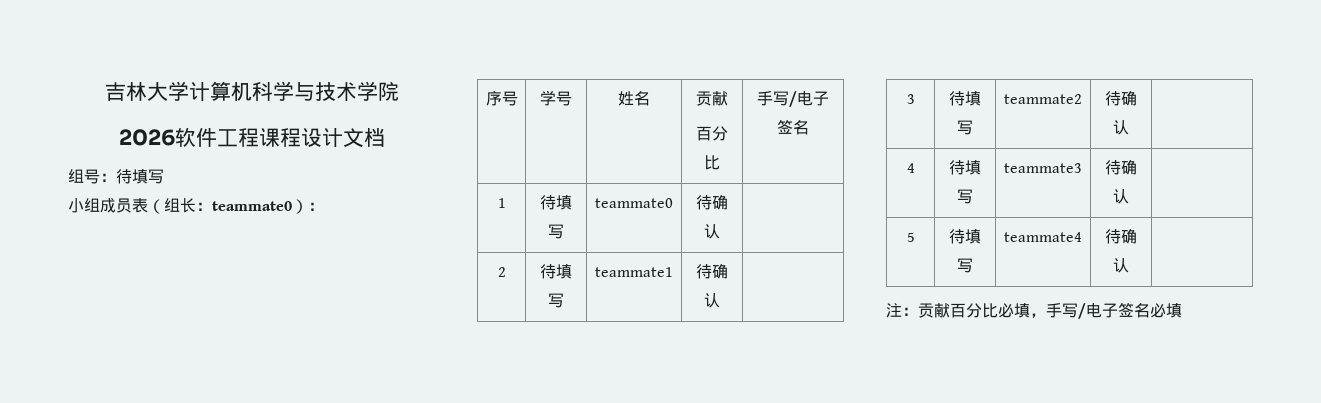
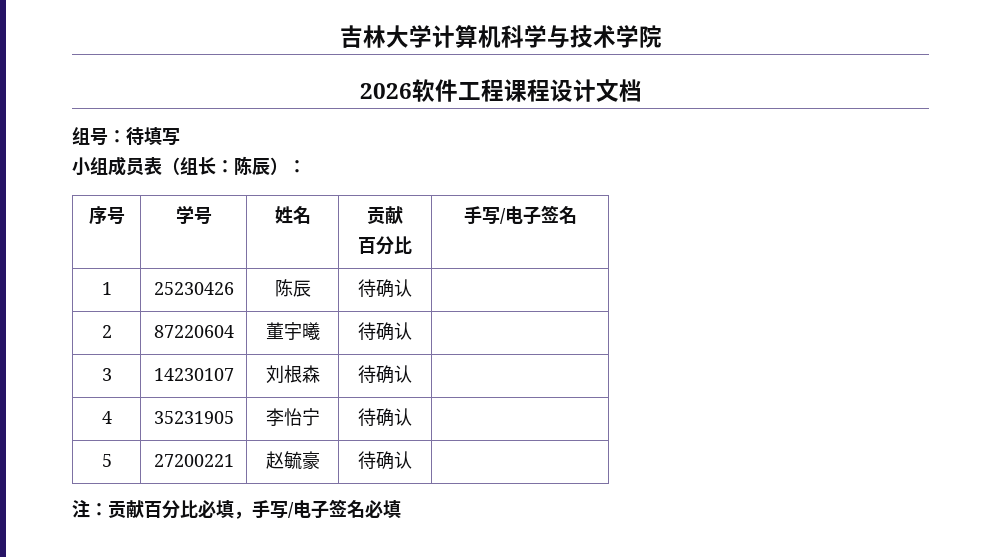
- 小组成员表（组长：teammate0）：
+ 小组成员表（组长：陈辰）：
- 1 | 待填写 | teammate0 | 待确认 |
+ 1 | 25230426 | 陈辰 | 待确认 |
- 2 | 待填写 | teammate1 | 待确认 |
+ 2 | 87220604 | 董宇曦 | 待确认 |
- 3 | 待填写 | teammate2 | 待确认 |
+ 3 | 14230107 | 刘根森 | 待确认 |
- 4 | 待填写 | teammate3 | 待确认 |
+ 4 | 35231905 | 李怡宁 | 待确认 |
- 5 | 待填写 | teammate4 | 待确认 |
+ 5 | 27200221 | 赵毓豪 | 待确认 |

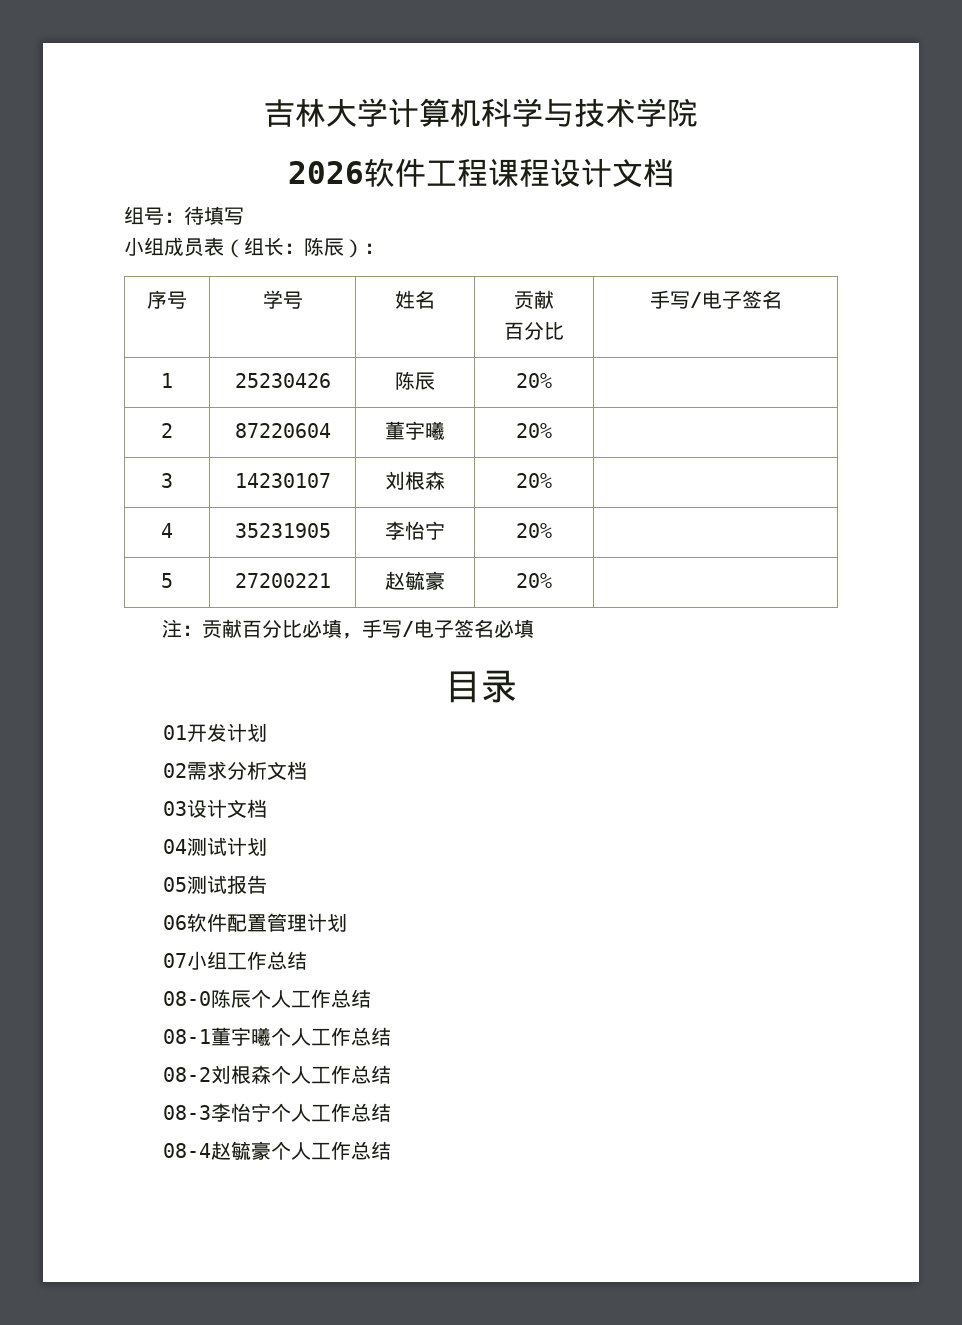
- 1 | 25230426 | 陈辰 | 待确认 |
+ 1 | 25230426 | 陈辰 | 20% |
- 2 | 87220604 | 董宇曦 | 待确认 |
+ 2 | 87220604 | 董宇曦 | 20% |
- 3 | 14230107 | 刘根森 | 待确认 |
+ 3 | 14230107 | 刘根森 | 20% |
- 4 | 35231905 | 李怡宁 | 待确认 |
+ 4 | 35231905 | 李怡宁 | 20% |
- 5 | 27200221 | 赵毓豪 | 待确认 |
+ 5 | 27200221 | 赵毓豪 | 20% |
+ 目录
+ 01开发计划
+ 02需求分析文档
+ 03设计文档
+ 04测试计划
+ 05测试报告
+ 06软件配置管理计划
+ 07小组工作总结
+ 08-0陈辰个人工作总结
+ 08-1董宇曦个人工作总结
+ 08-2刘根森个人工作总结
+ 08-3李怡宁个人工作总结
+ 08-4赵毓豪个人工作总结

